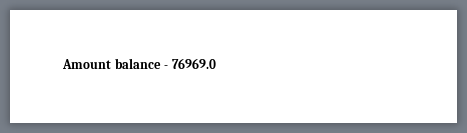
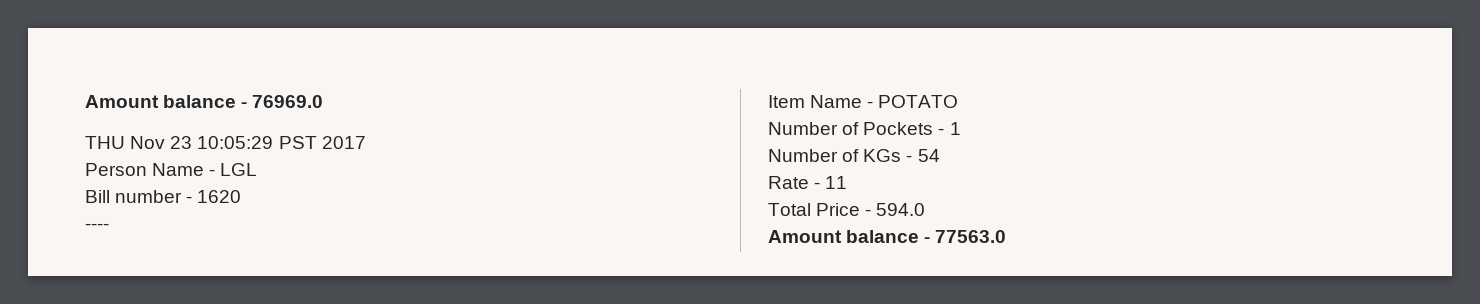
+ THU Nov 23 10:05:29 PST 2017
+ Person Name - LGL
+ Bill number - 1620
+ ----
+ Item Name - POTATO
+ Number of Pockets - 1
+ Number of KGs - 54
+ Rate - 11
+ Total Price - 594.0
+ Amount balance - 77563.0

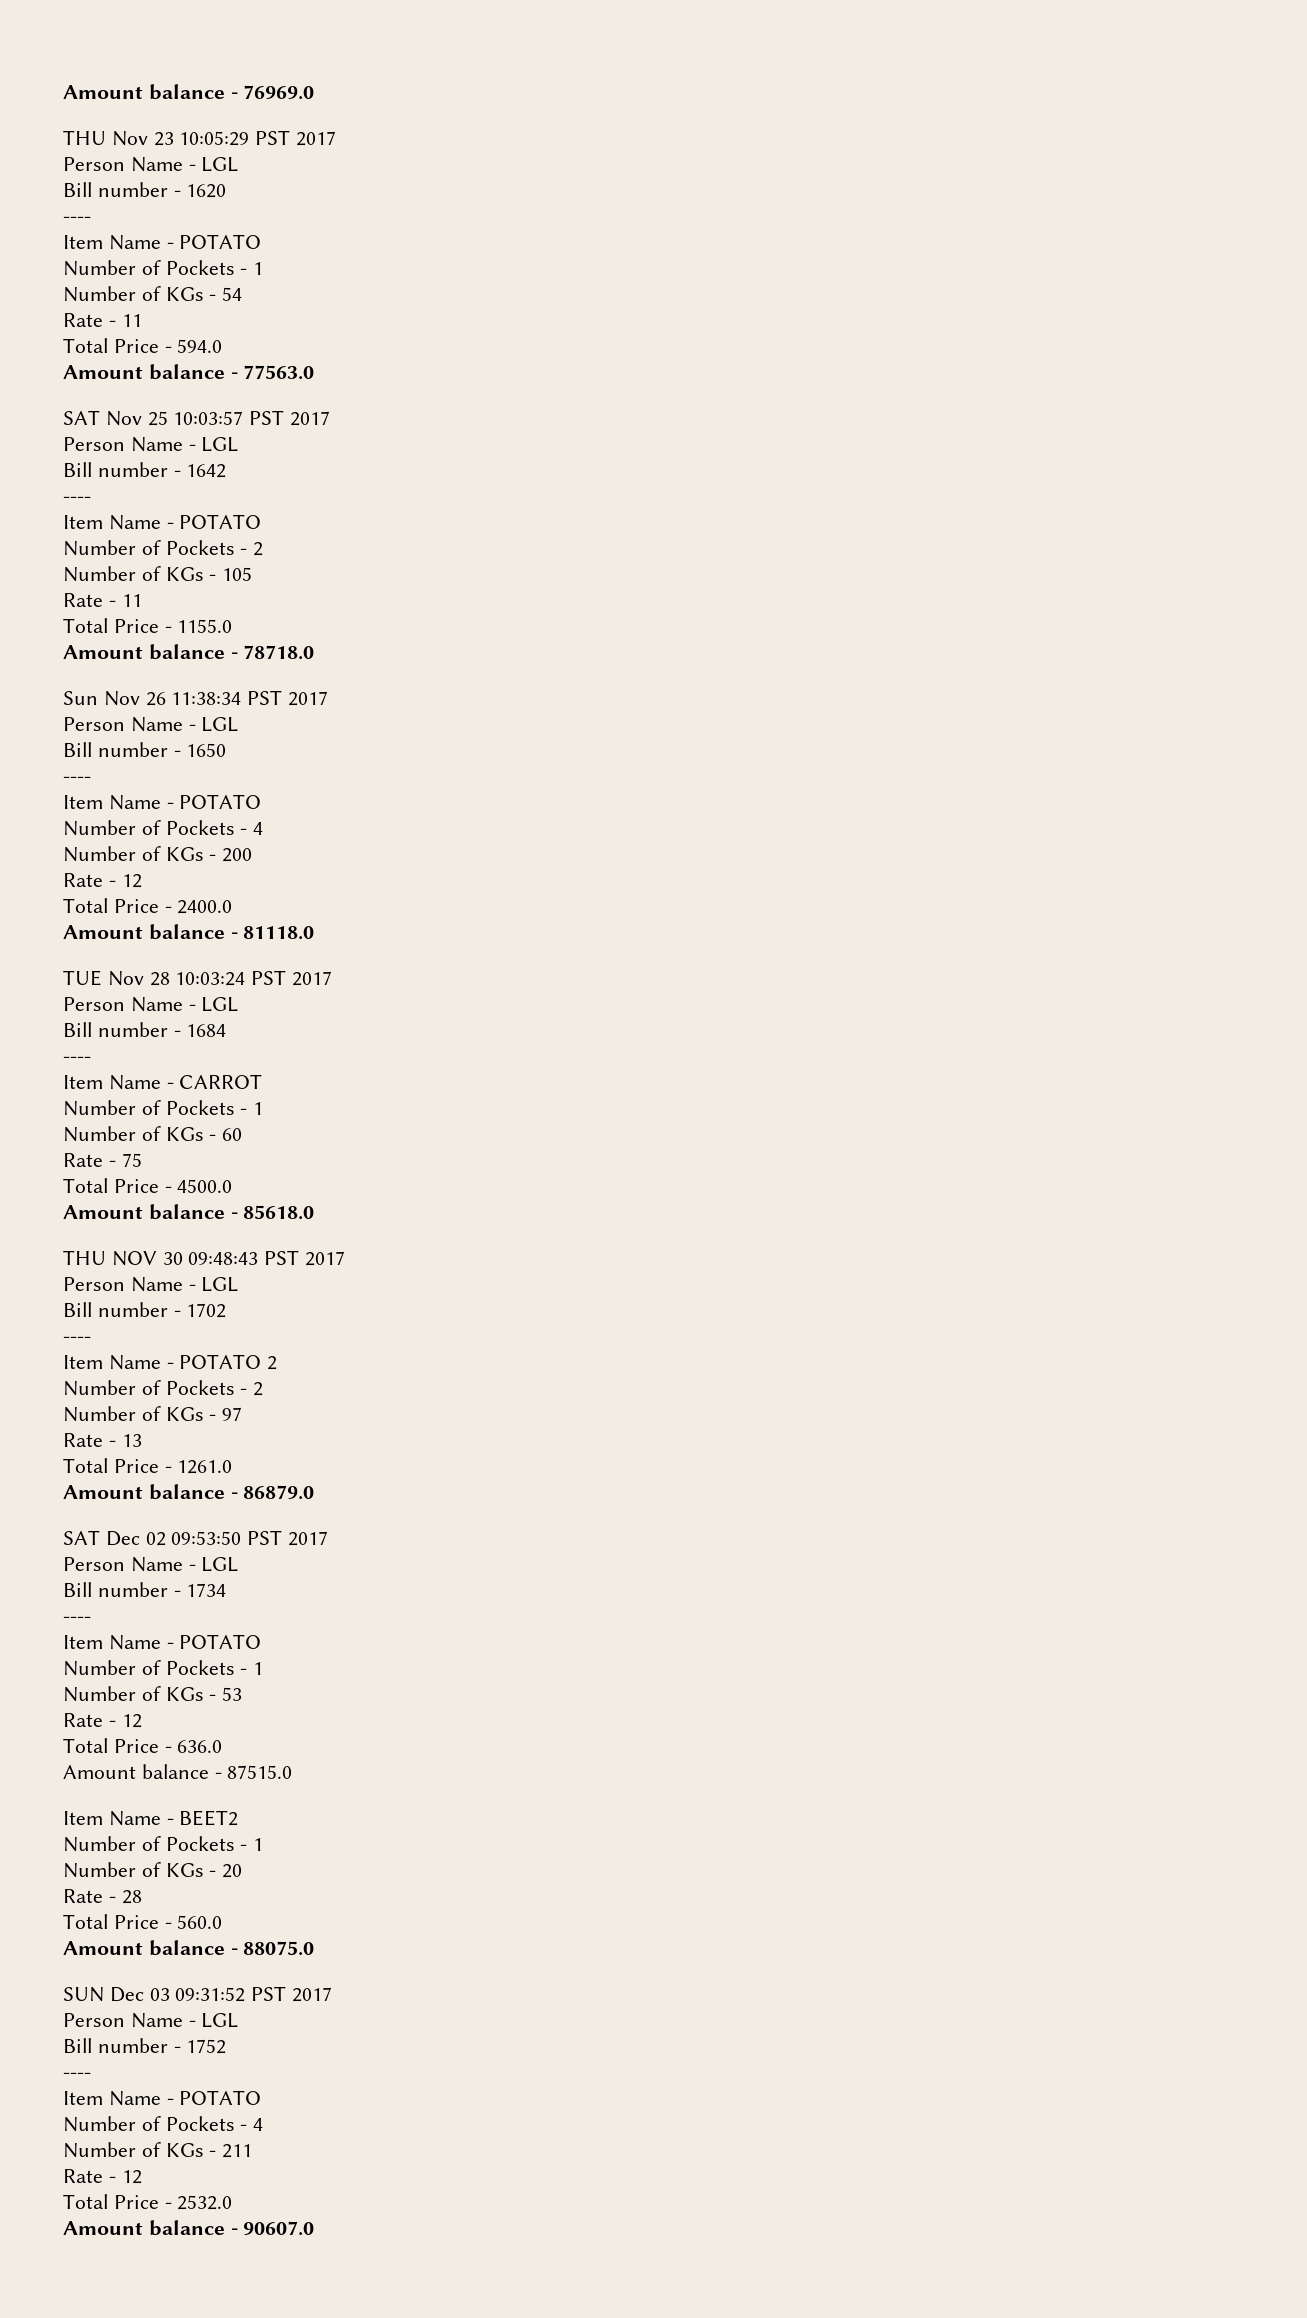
+ SAT Nov 25 10:03:57 PST 2017
+ Person Name - LGL
+ Bill number - 1642
+ ----
+ Item Name - POTATO
+ Number of Pockets - 2
+ Number of KGs - 105
+ Rate - 11
+ Total Price - 1155.0
+ Amount balance - 78718.0
+ Sun Nov 26 11:38:34 PST 2017
+ Person Name - LGL
+ Bill number - 1650
+ ----
+ Item Name - POTATO
+ Number of Pockets - 4
+ Number of KGs - 200
+ Rate - 12
+ Total Price - 2400.0
+ Amount balance - 81118.0
+ TUE Nov 28 10:03:24 PST 2017
+ Person Name - LGL
+ Bill number - 1684
+ ----
+ Item Name - CARROT
+ Number of Pockets - 1
+ Number of KGs - 60
+ Rate - 75
+ Total Price - 4500.0
+ Amount balance - 85618.0
+ THU NOV 30 09:48:43 PST 2017
+ Person Name - LGL
+ Bill number - 1702
+ ----
+ Item Name - POTATO 2
+ Number of Pockets - 2
+ Number of KGs - 97
+ Rate - 13
+ Total Price - 1261.0
+ Amount balance - 86879.0
+ SAT Dec 02 09:53:50 PST 2017
+ Person Name - LGL
+ Bill number - 1734
+ ----
+ Item Name - POTATO
+ Number of Pockets - 1
+ Number of KGs - 53
+ Rate - 12
+ Total Price - 636.0
+ Amount balance - 87515.0
+ Item Name - BEET2
+ Number of Pockets - 1
+ Number of KGs - 20
+ Rate - 28
+ Total Price - 560.0
+ Amount balance - 88075.0
+ SUN Dec 03 09:31:52 PST 2017
+ Person Name - LGL
+ Bill number - 1752
+ ----
+ Item Name - POTATO
+ Number of Pockets - 4
+ Number of KGs - 211
+ Rate - 12
+ Total Price - 2532.0
+ Amount balance - 90607.0

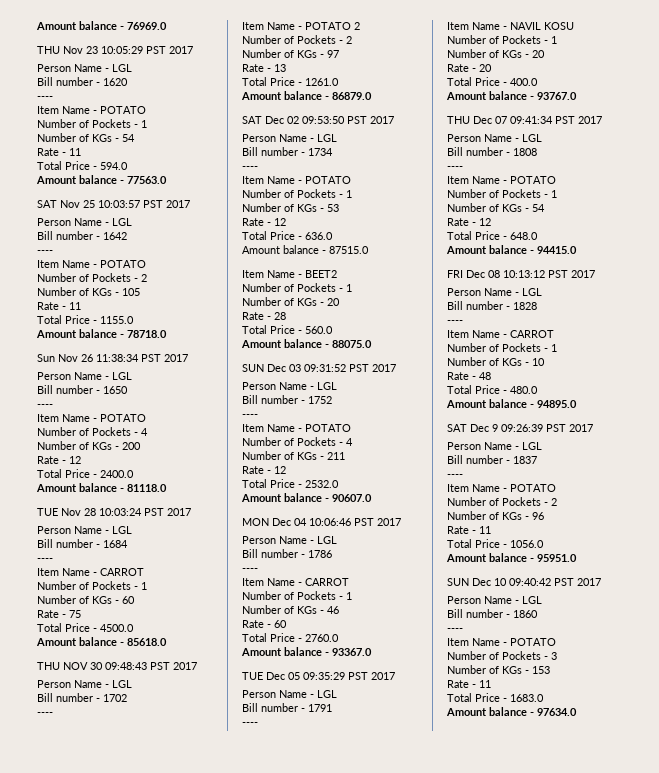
+ MON Dec 04 10:06:46 PST 2017
+ Person Name - LGL
+ Bill number - 1786
+ ----
+ Item Name - CARROT
+ Number of Pockets - 1
+ Number of KGs - 46
+ Rate - 60
+ Total Price - 2760.0
+ Amount balance - 93367.0
+ TUE Dec 05 09:35:29 PST 2017
+ Person Name - LGL
+ Bill number - 1791
+ ----
+ Item Name - NAVIL KOSU
+ Number of Pockets - 1
+ Number of KGs - 20
+ Rate - 20
+ Total Price - 400.0
+ Amount balance - 93767.0
+ THU Dec 07 09:41:34 PST 2017
+ Person Name - LGL
+ Bill number - 1808
+ ----
+ Item Name - POTATO
+ Number of Pockets - 1
+ Number of KGs - 54
+ Rate - 12
+ Total Price - 648.0
+ Amount balance - 94415.0
+ FRI Dec 08 10:13:12 PST 2017
+ Person Name - LGL
+ Bill number - 1828
+ ----
+ Item Name - CARROT
+ Number of Pockets - 1
+ Number of KGs - 10
+ Rate - 48
+ Total Price - 480.0
+ Amount balance - 94895.0
+ SAT Dec 9 09:26:39 PST 2017
+ Person Name - LGL
+ Bill number - 1837
+ ----
+ Item Name - POTATO
+ Number of Pockets - 2
+ Number of KGs - 96
+ Rate - 11
+ Total Price - 1056.0
+ Amount balance - 95951.0
+ SUN Dec 10 09:40:42 PST 2017
+ Person Name - LGL
+ Bill number - 1860
+ ----
+ Item Name - POTATO
+ Number of Pockets - 3
+ Number of KGs - 153
+ Rate - 11
+ Total Price - 1683.0
+ Amount balance - 97634.0

